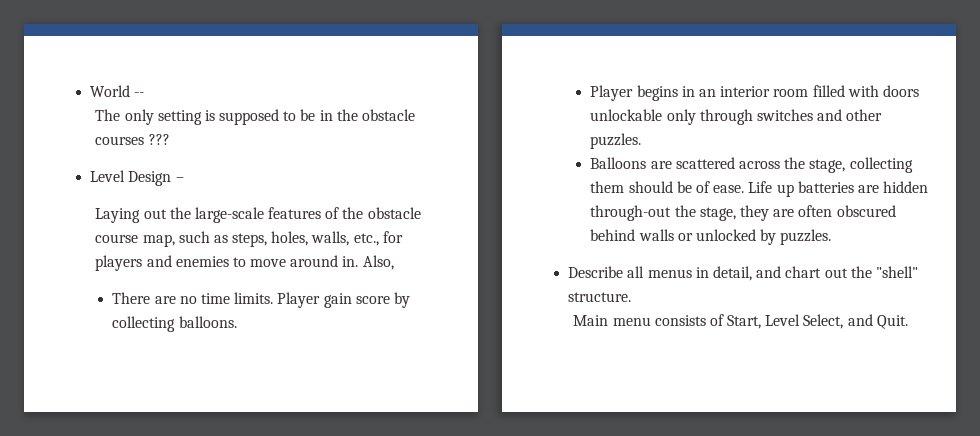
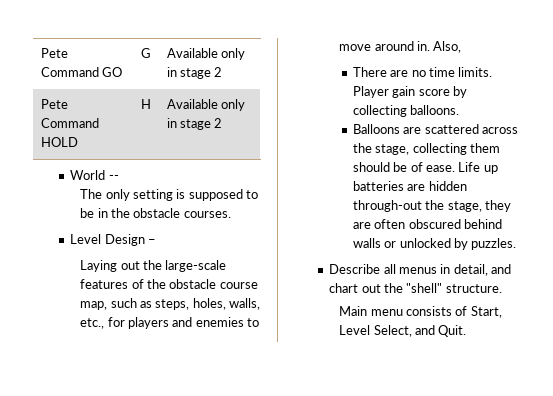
+ Pete Command GO | G | Available only in stage 2
+ Pete Command HOLD | H | Available only in stage 2
- The only setting is supposed to be in the obstacle courses ???
+ The only setting is supposed to be in the obstacle courses.
- Player begins in an interior room filled with doors unlockable only through switches and other puzzles.

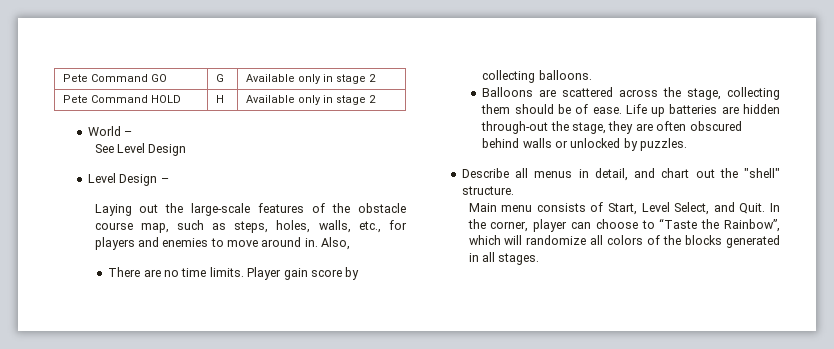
- World --
- The only setting is supposed to be in the obstacle courses.
+ World –
+ See Level Design
+ In the corner, player can choose to “Taste the Rainbow”, which will randomize all colors of the blocks generated in all stages.

